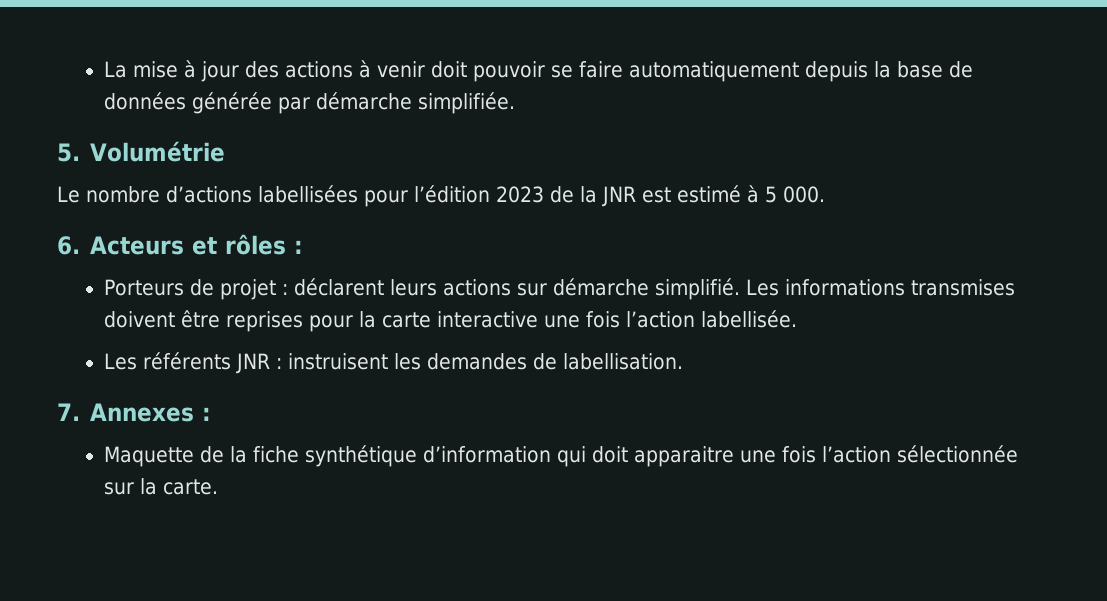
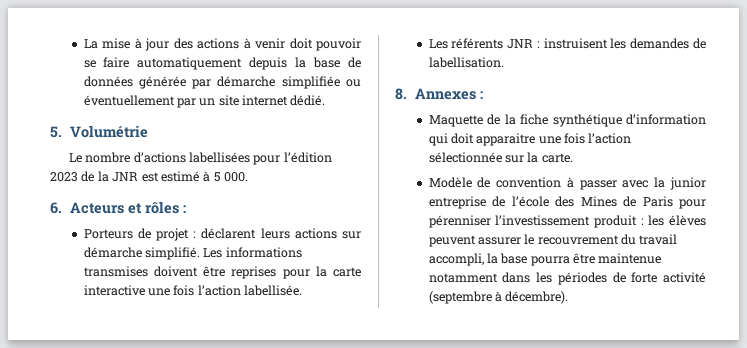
- La mise à jour des actions à venir doit pouvoir se faire automatiquement depuis la base de données générée par démarche simplifiée.
+ La mise à jour des actions à venir doit pouvoir se faire automatiquement depuis la base de données générée par démarche simplifiée ou éventuellement par un site internet dédié.
- 7. Annexes :
+ 8. Annexes :
+ Modèle de convention à passer avec la junior entreprise de l’école des Mines de Paris pour pérenniser l’investissement produit : les élèves peuvent assurer le recouvrement du travail accompli, la base pourra être maintenue notamment dans les périodes de forte activité (septembre à décembre).

